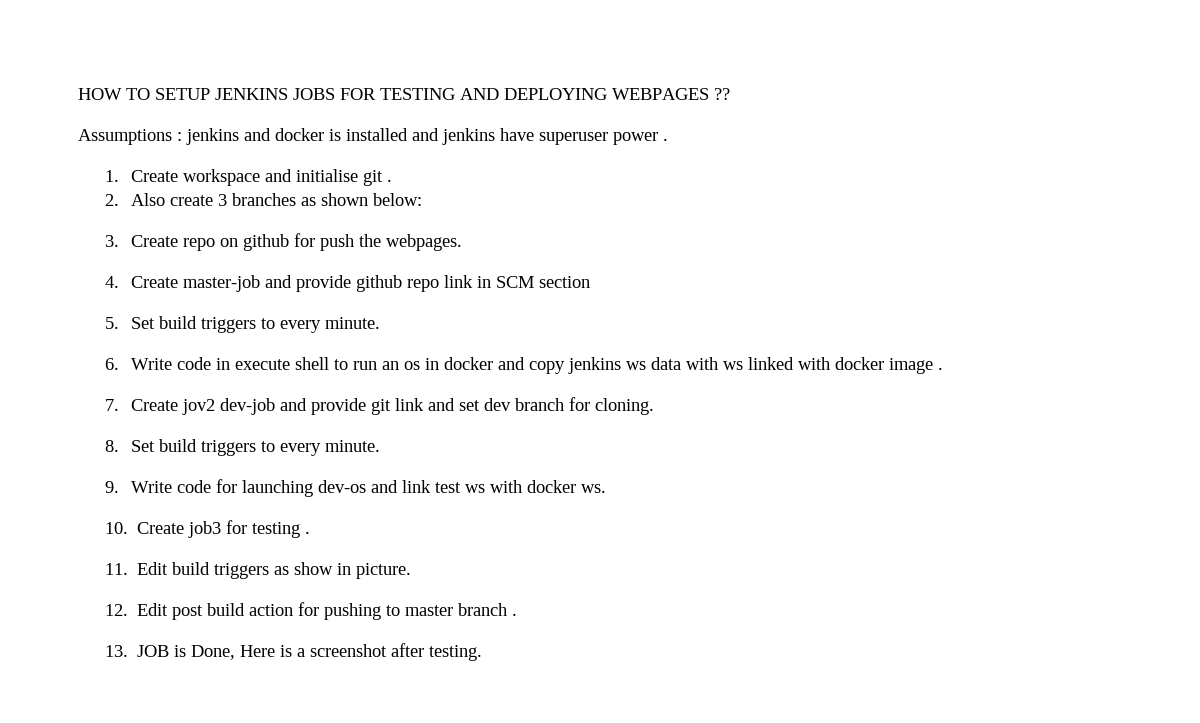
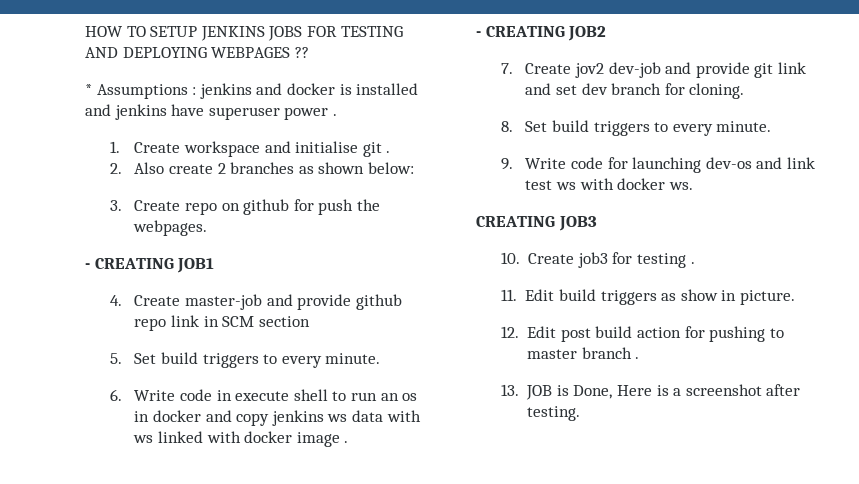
- Assumptions : jenkins and docker is installed and jenkins have superuser power .
+ * Assumptions : jenkins and docker is installed and jenkins have superuser power .
- 2. Also create 3 branches as shown below:
+ 2. Also create 2 branches as shown below:
+ - CREATING JOB1
+ - CREATING JOB2
+ CREATING JOB3

